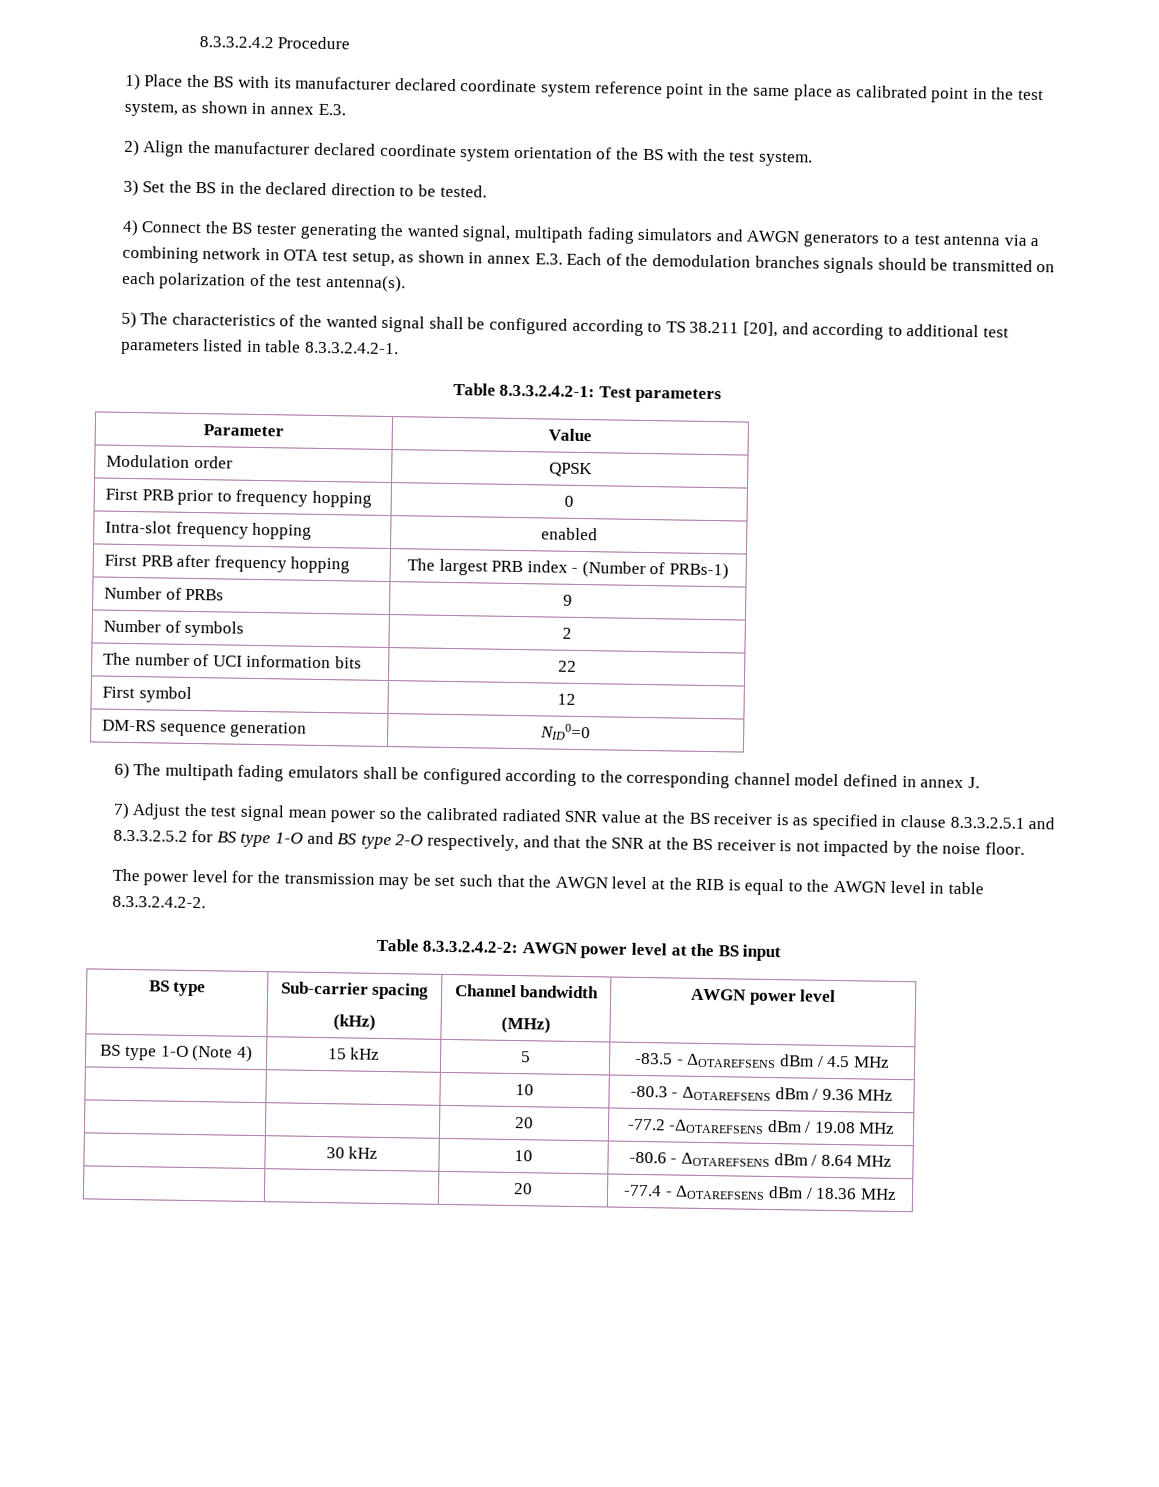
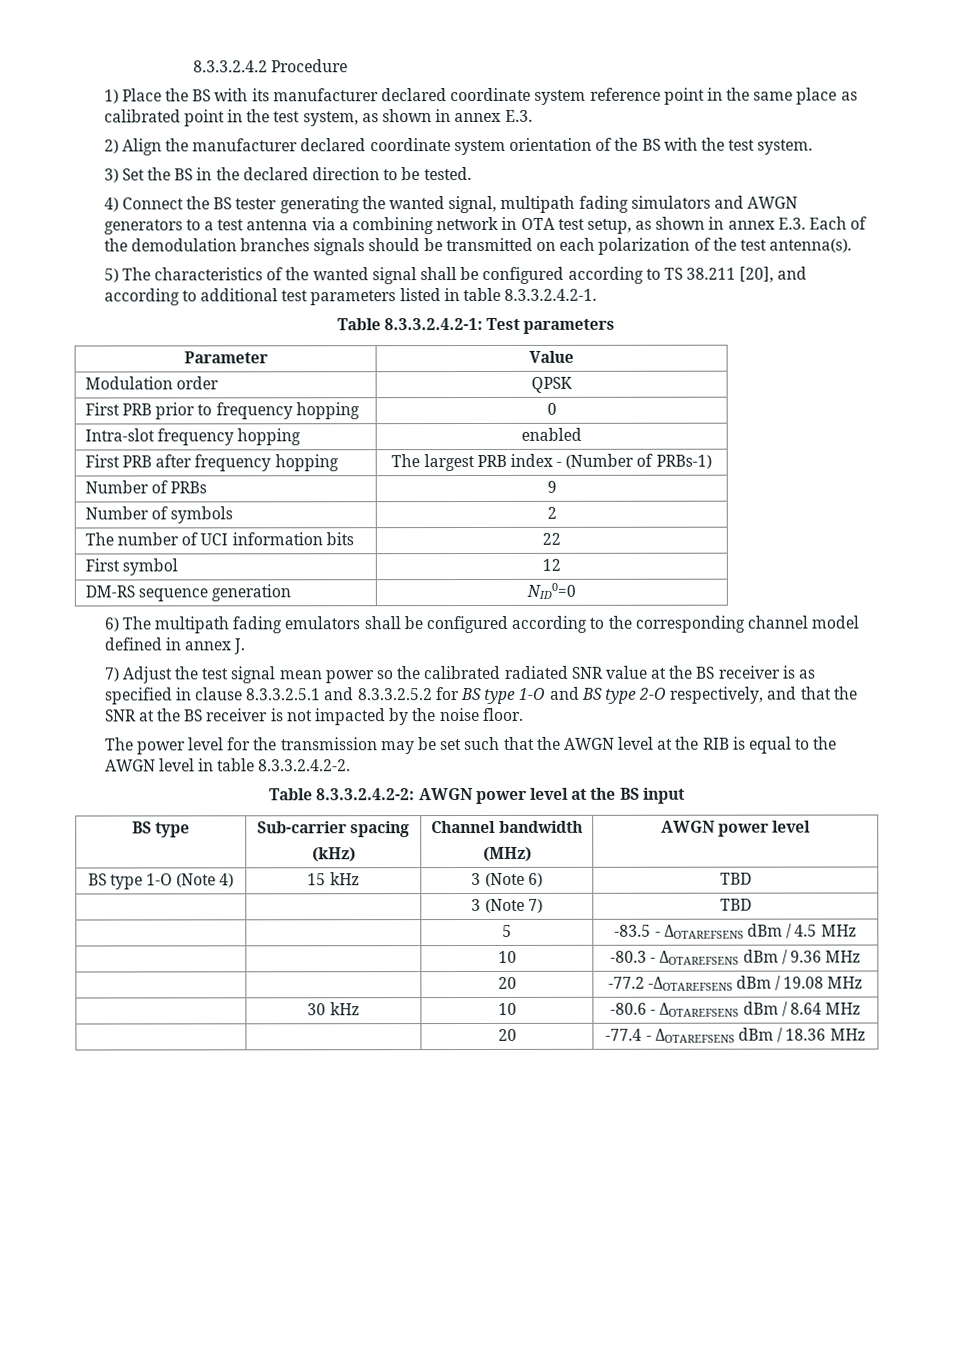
- BS type 1-O (Note 4) | 15 kHz | 5 | -83.5 - ΔOTAREFSENS dBm / 4.5 MHz
+ BS type 1-O (Note 4) | 15 kHz | 3 (Note 6) | TBD
+ | | 3 (Note 7) | TBD
+ | | 5 | -83.5 - ΔOTAREFSENS dBm / 4.5 MHz

